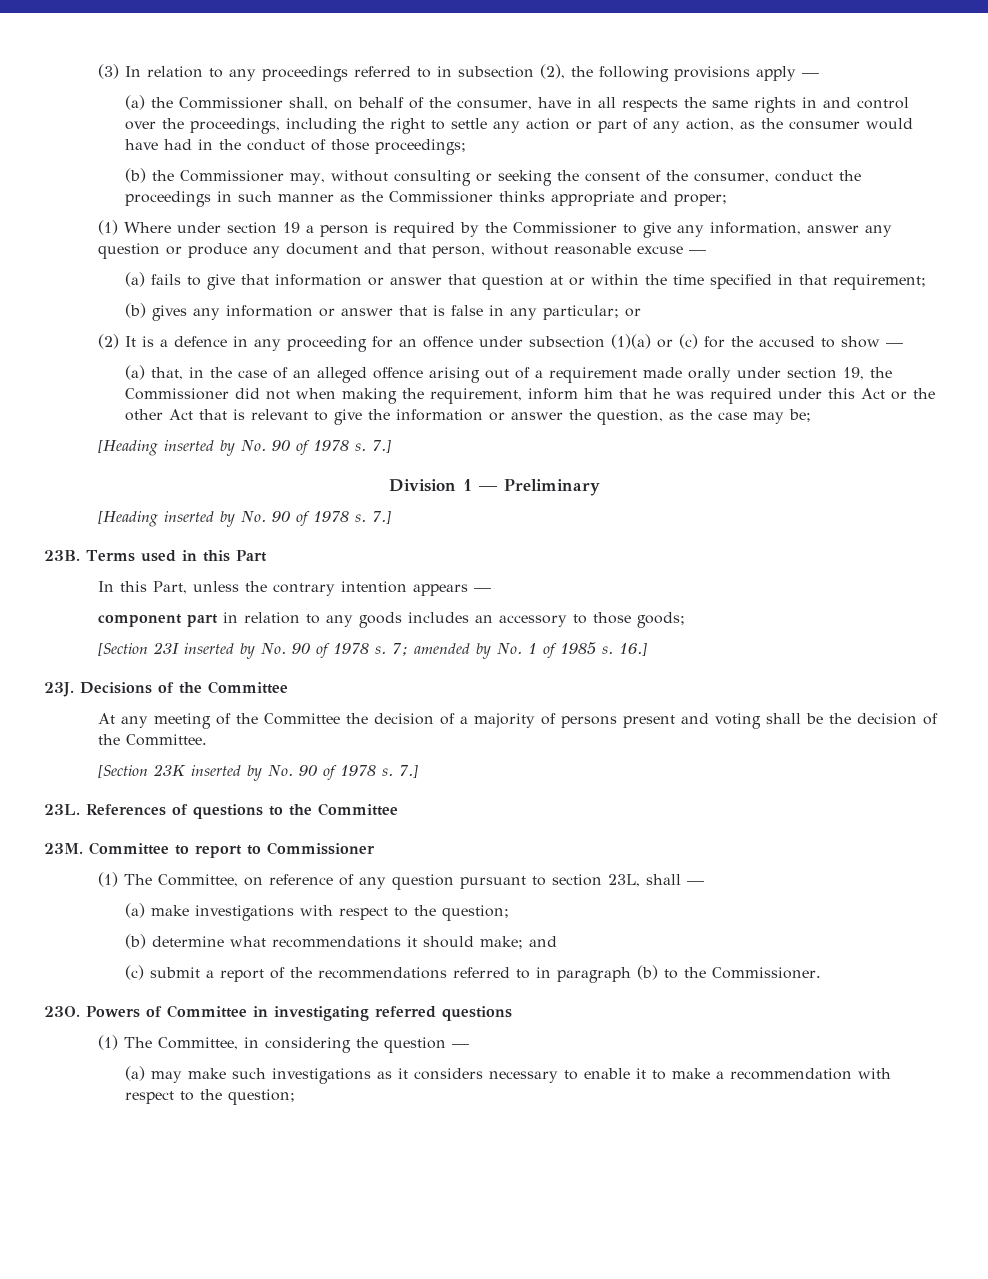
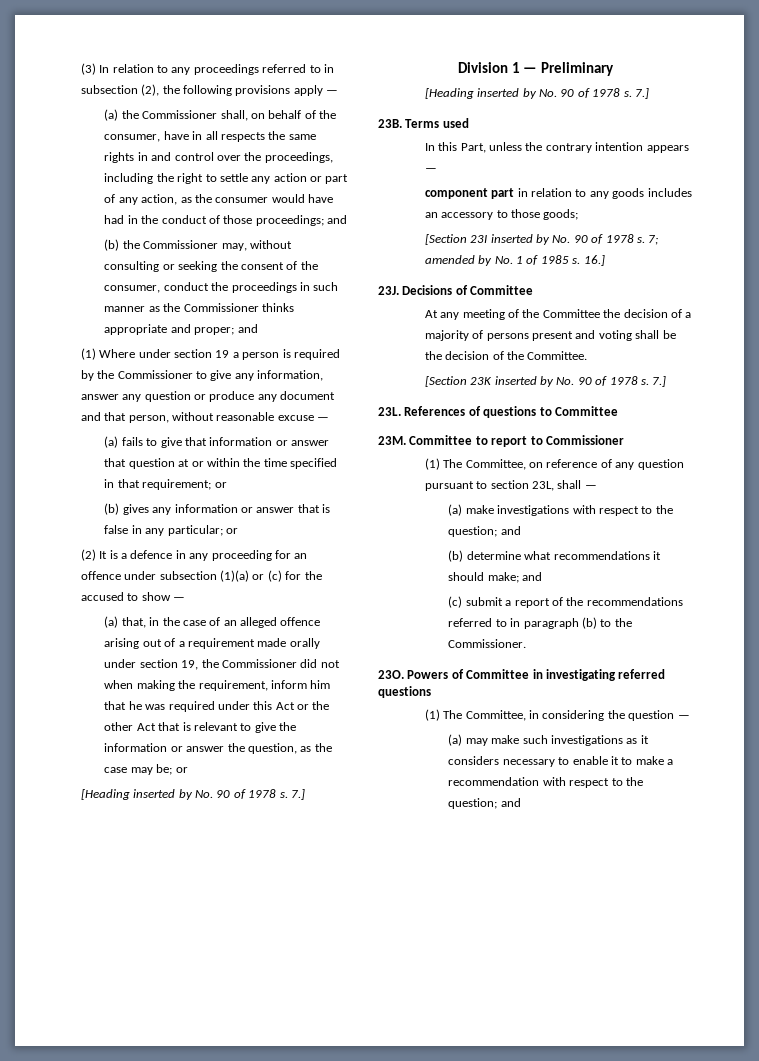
- (a) the Commissioner shall, on behalf of the consumer, have in all respects the same rights in and control over the proceedings, including the right to settle any action or part of any action, as the consumer would have had in the conduct of those proceedings;
+ (a) the Commissioner shall, on behalf of the consumer, have in all respects the same rights in and control over the proceedings, including the right to settle any action or part of any action, as the consumer would have had in the conduct of those proceedings; and
- (b) the Commissioner may, without consulting or seeking the consent of the consumer, conduct the proceedings in such manner as the Commissioner thinks appropriate and proper;
+ (b) the Commissioner may, without consulting or seeking the consent of the consumer, conduct the proceedings in such manner as the Commissioner thinks appropriate and proper; and
- (a) fails to give that information or answer that question at or within the time specified in that requirement;
+ (a) fails to give that information or answer that question at or within the time specified in that requirement; or
- (a) that, in the case of an alleged offence arising out of a requirement made orally under section 19, the Commissioner did not when making the requirement, inform him that he was required under this Act or the other Act that is relevant to give the information or answer the question, as the case may be;
+ (a) that, in the case of an alleged offence arising out of a requirement made orally under section 19, the Commissioner did not when making the requirement, inform him that he was required under this Act or the other Act that is relevant to give the information or answer the question, as the case may be; or
- Terms used in this Part
+ Terms used
- Decisions of the Committee
+ Decisions of Committee
- References of questions to the Committee
+ References of questions to Committee
- (a) make investigations with respect to the question;
+ (a) make investigations with respect to the question; and
- (a) may make such investigations as it considers necessary to enable it to make a recommendation with respect to the question;
+ (a) may make such investigations as it considers necessary to enable it to make a recommendation with respect to the question; and

